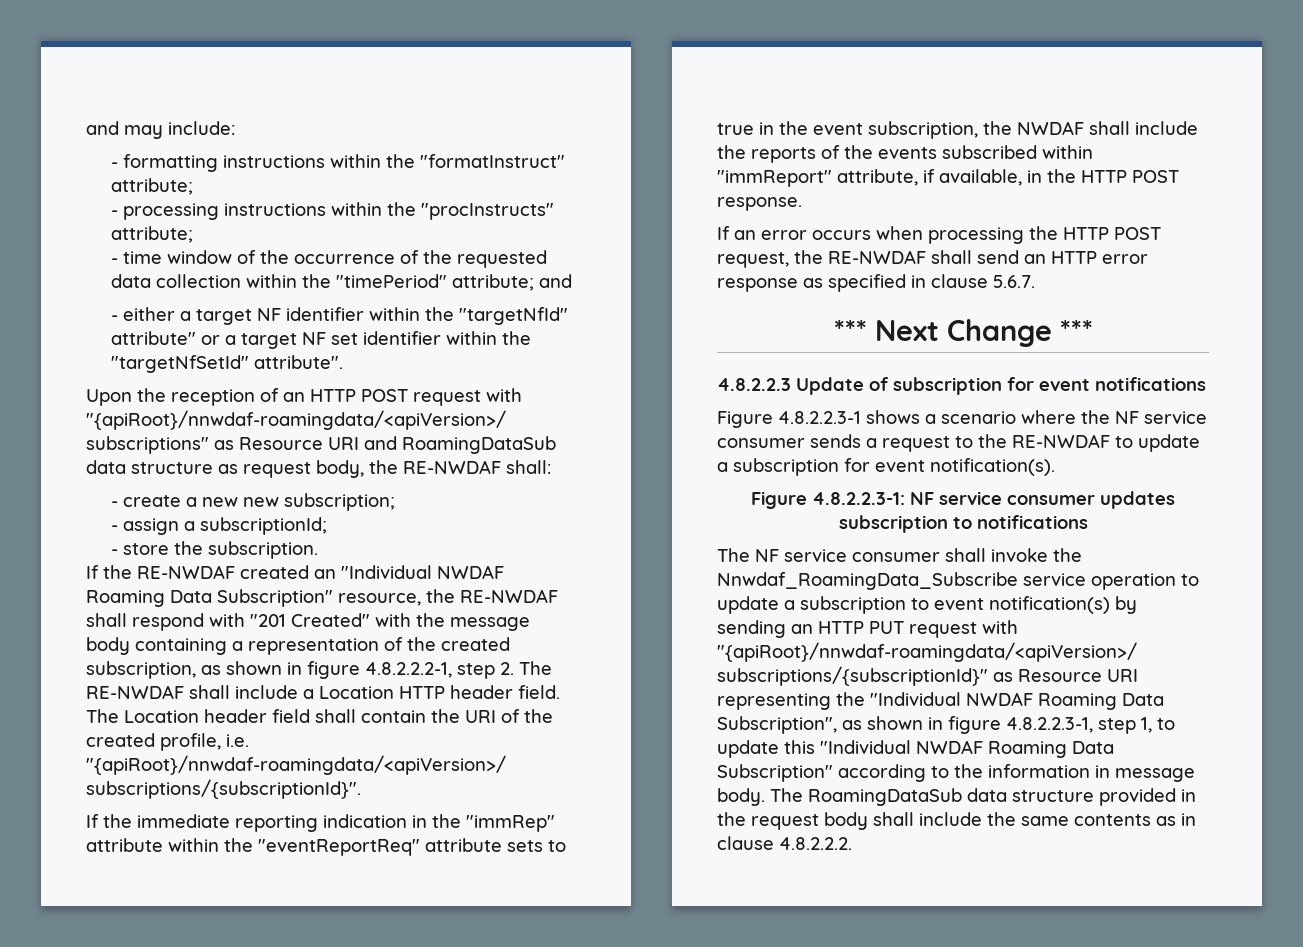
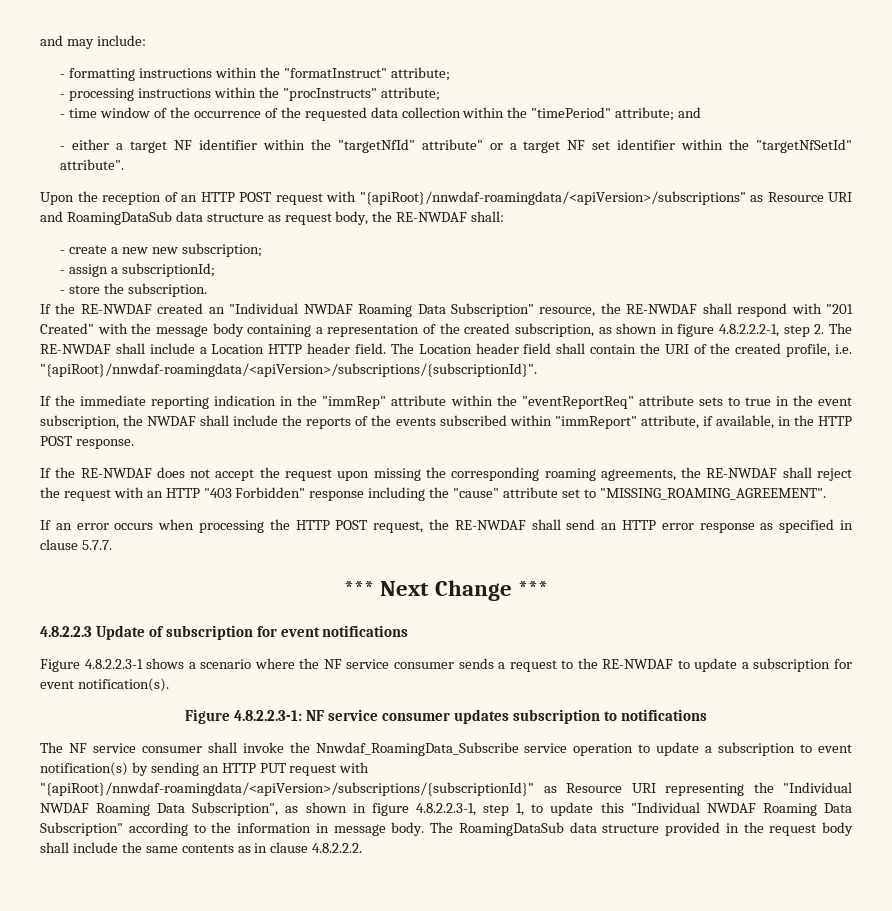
+ If the RE-NWDAF does not accept the request upon missing the corresponding roaming agreements, the RE-NWDAF shall reject the request with an HTTP "403 Forbidden" response including the "cause" attribute set to "MISSING_ROAMING_AGREEMENT".
- If an error occurs when processing the HTTP POST request, the RE-NWDAF shall send an HTTP error response as specified in clause 5.6.7.
+ If an error occurs when processing the HTTP POST request, the RE-NWDAF shall send an HTTP error response as specified in clause 5.7.7.

